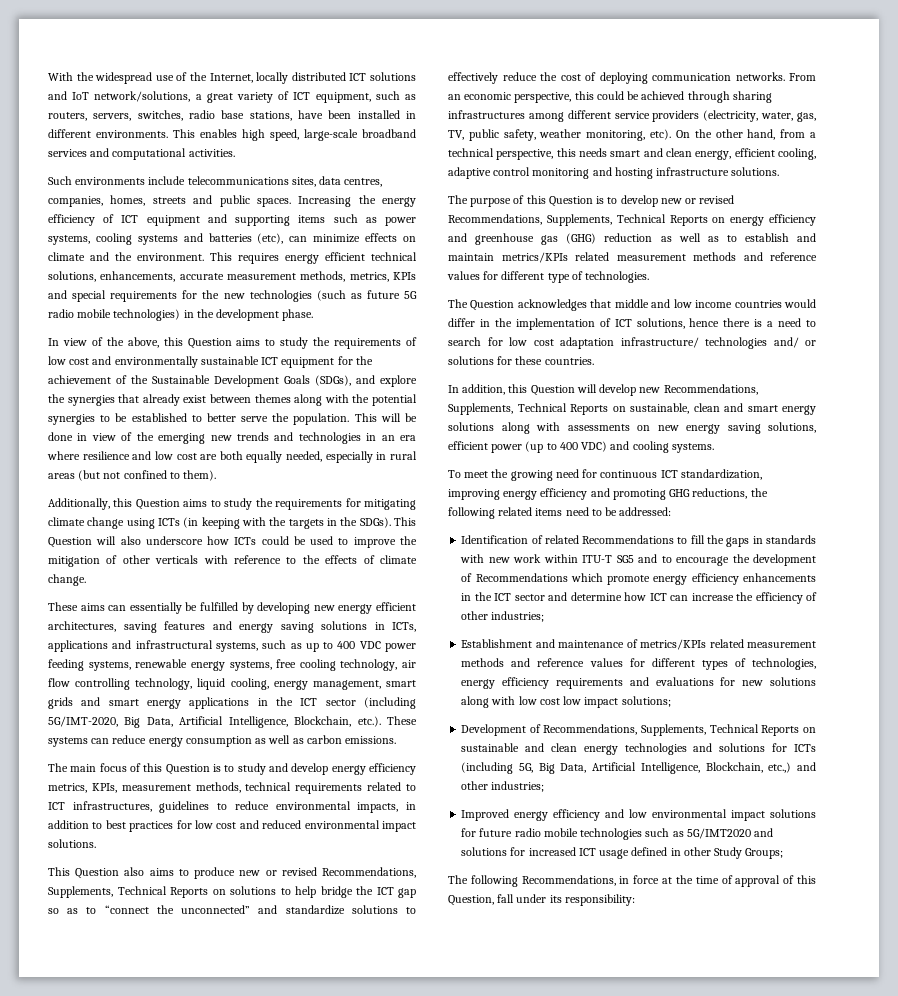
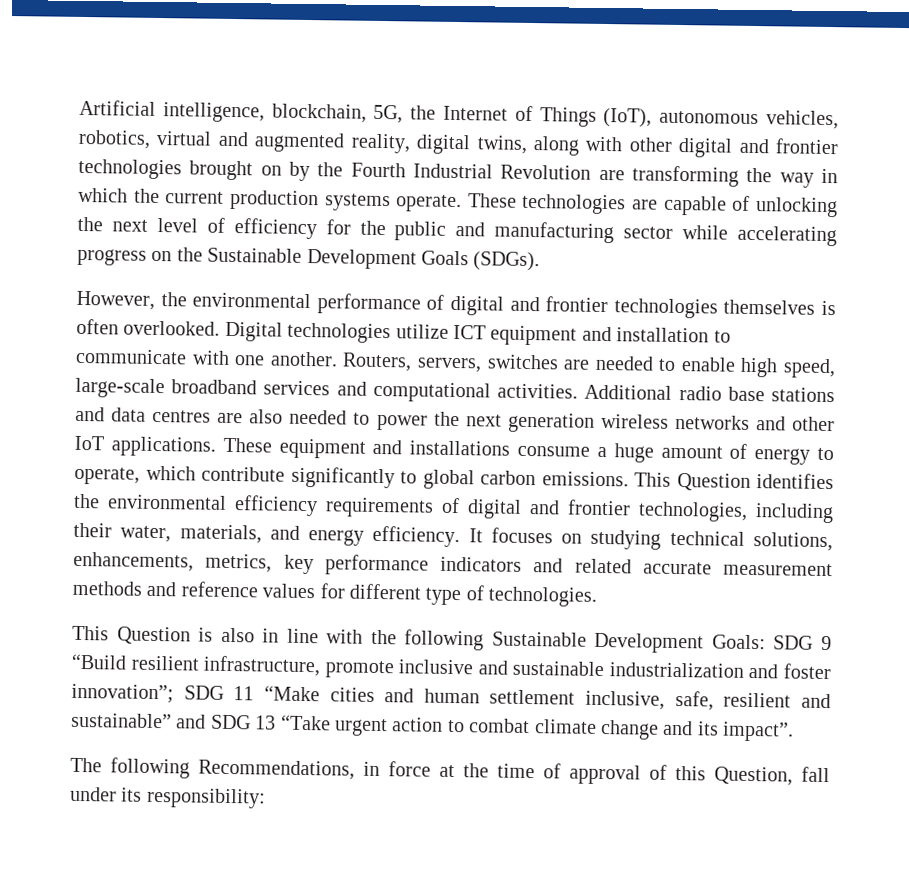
- With the widespread use of the Internet, locally distributed ICT solutions and IoT network/solutions, a great variety of ICT equipment, such as routers, servers, switches, radio base stations, have been installed in different environments. This enables high speed, large-scale broadband services and computational activities.
- Such environments include telecommunications sites, data centres, companies, homes, streets and public spaces. Increasing the energy efficiency of ICT equipment and supporting items such as power systems, cooling systems and batteries (etc), can minimize effects on climate and the environment. This requires energy efficient technical solutions, enhancements, accurate measurement methods, metrics, KPIs and special requirements for the new technologies (such as future 5G radio mobile technologies) in the development phase.
- In view of the above, this Question aims to study the requirements of low cost and environmentally sustainable ICT equipment for the achievement of the Sustainable Development Goals (SDGs), and explore the synergies that already exist between themes along with the potential synergies to be established to better serve the population. This will be done in view of the emerging new trends and technologies in an era where resilience and low cost are both equally needed, especially in rural areas (but not confined to them).
- Additionally, this Question aims to study the requirements for mitigating climate change using ICTs (in keeping with the targets in the SDGs). This Question will also underscore how ICTs could be used to improve the mitigation of other verticals with reference to the effects of climate change.
- These aims can essentially be fulfilled by developing new energy efficient architectures, saving features and energy saving solutions in ICTs, applications and infrastructural systems, such as up to 400 VDC power feeding systems, renewable energy systems, free cooling technology, air flow controlling technology, liquid cooling, energy management, smart grids and smart energy applications in the ICT sector (including 5G/IMT-2020, Big Data, Artificial Intelligence, Blockchain, etc.). These systems can reduce energy consumption as well as carbon emissions.
- The main focus of this Question is to study and develop energy efficiency metrics, KPIs, measurement methods, technical requirements related to ICT infrastructures, guidelines to reduce environmental impacts, in addition to best practices for low cost and reduced environmental impact solutions.
- This Question also aims to produce new or revised Recommendations, Supplements, Technical Reports on solutions to help bridge the ICT gap so as to “connect the unconnected” and standardize solutions to effectively reduce the cost of deploying communication networks. From an economic perspective, this could be achieved through sharing infrastructures among different service providers (electricity, water, gas, TV, public safety, weather monitoring, etc). On the other hand, from a technical perspective, this needs smart and clean energy, efficient cooling, adaptive control monitoring and hosting infrastructure solutions.
- The purpose of this Question is to develop new or revised Recommendations, Supplements, Technical Reports on energy efficiency and greenhouse gas (GHG) reduction as well as to establish and maintain metrics/KPIs related measurement methods and reference values for different type of technologies.
+ Artificial intelligence, blockchain, 5G, the Internet of Things (IoT), autonomous vehicles, robotics, virtual and augmented reality, digital twins, along with other digital and frontier technologies brought on by the Fourth Industrial Revolution are transforming the way in which the current production systems operate. These technologies are capable of unlocking the next level of efficiency for the public and manufacturing sector while accelerating progress on the Sustainable Development Goals (SDGs).
+ However, the environmental performance of digital and frontier technologies themselves is often overlooked. Digital technologies utilize ICT equipment and installation to communicate with one another. Routers, servers, switches are needed to enable high speed, large-scale broadband services and computational activities. Additional radio base stations and data centres are also needed to power the next generation wireless networks and other IoT applications. These equipment and installations consume a huge amount of energy to operate, which contribute significantly to global carbon emissions. This Question identifies the environmental efficiency requirements of digital and frontier technologies, including their water, materials, and energy efficiency. It focuses on studying technical solutions, enhancements, metrics, key performance indicators and related accurate measurement methods and reference values for different type of technologies.
- The Question acknowledges that middle and low income countries would differ in the implementation of ICT solutions, hence there is a need to search for low cost adaptation infrastructure/ technologies and/ or solutions for these countries.
- In addition, this Question will develop new Recommendations, Supplements, Technical Reports on sustainable, clean and smart energy solutions along with assessments on new energy saving solutions, efficient power (up to 400 VDC) and cooling systems.
- To meet the growing need for continuous ICT standardization, improving energy efficiency and promoting GHG reductions, the following related items need to be addressed:
- Identification of related Recommendations to fill the gaps in standards with new work within ITU-T SG5 and to encourage the development of Recommendations which promote energy efficiency enhancements in the ICT sector and determine how ICT can increase the efficiency of other industries;
- Establishment and maintenance of metrics/KPIs related measurement methods and reference values for different types of technologies, energy efficiency requirements and evaluations for new solutions along with low cost low impact solutions;
- Development of Recommendations, Supplements, Technical Reports on sustainable and clean energy technologies and solutions for ICTs (including 5G, Big Data, Artificial Intelligence, Blockchain, etc.,) and other industries;
- Improved energy efficiency and low environmental impact solutions for future radio mobile technologies such as 5G/IMT2020 and solutions for increased ICT usage defined in other Study Groups;
+ This Question is also in line with the following Sustainable Development Goals: SDG 9 “Build resilient infrastructure, promote inclusive and sustainable industrialization and foster innovation”; SDG 11 “Make cities and human settlement inclusive, safe, resilient and sustainable” and SDG 13 “Take urgent action to combat climate change and its impact”.

